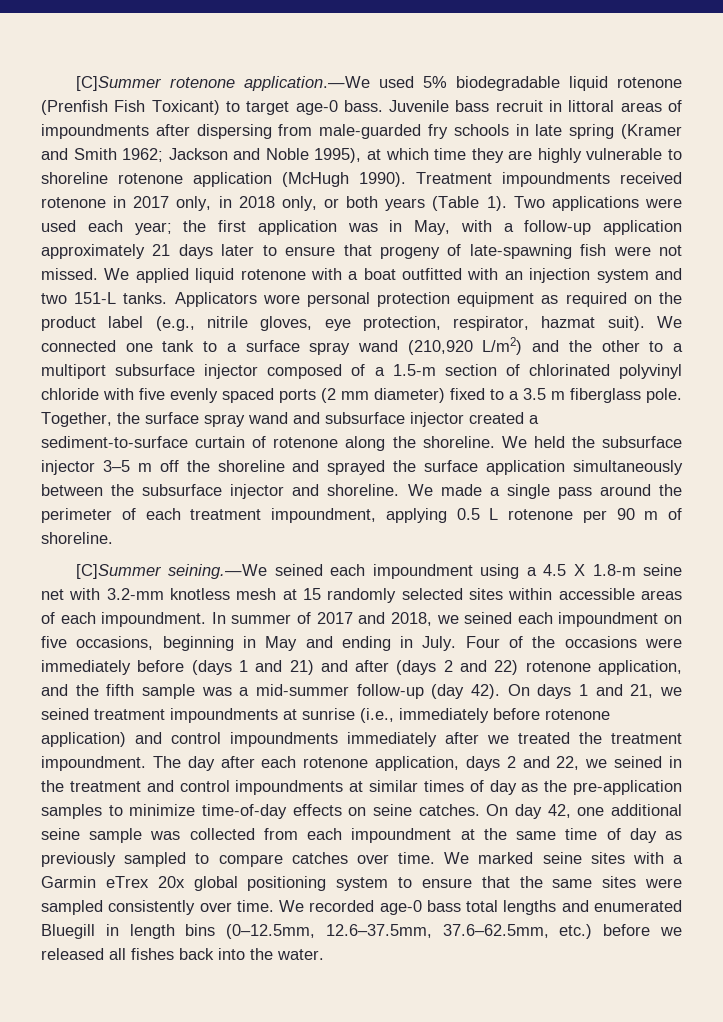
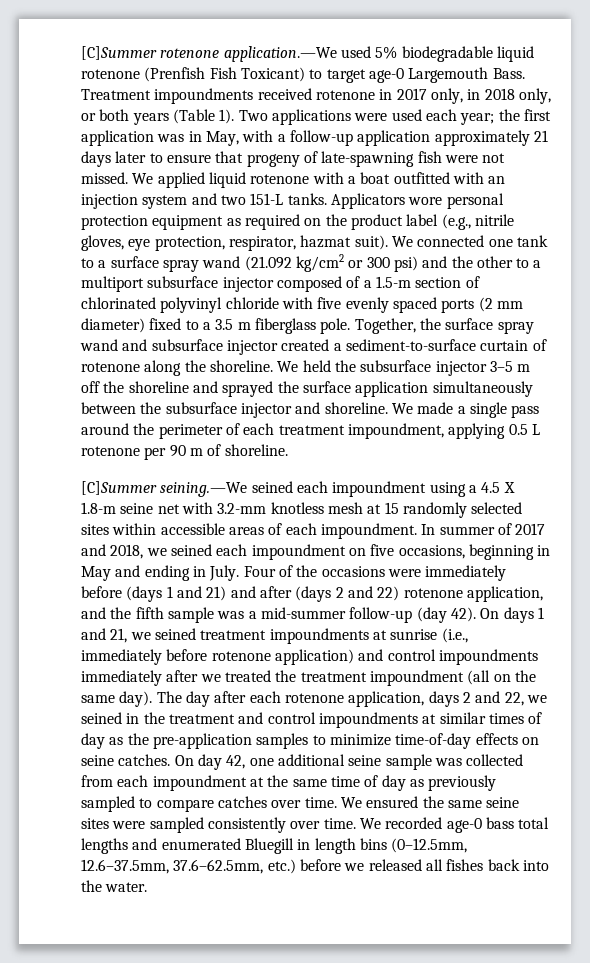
- [C]Summer rotenone application.—We used 5% biodegradable liquid rotenone (Prenfish Fish Toxicant) to target age-0 bass. Juvenile bass recruit in littoral areas of impoundments after dispersing from male-guarded fry schools in late spring (Kramer and Smith 1962; Jackson and Noble 1995), at which time they are highly vulnerable to shoreline rotenone application (McHugh 1990).
+ [C]Summer rotenone application.—We used 5% biodegradable liquid rotenone (Prenfish Fish Toxicant) to target age-0 Largemouth Bass.
- We connected one tank to a surface spray wand (210,920 L/m2) and the other to a multiport subsurface injector composed of a 1.5-m section of chlorinated polyvinyl chloride with five evenly spaced ports (2 mm diameter) fixed to a 3.5 m fiberglass pole.
+ We connected one tank to a surface spray wand (21.092 kg/cm2 or 300 psi) and the other to a multiport subsurface injector composed of a 1.5-m section of chlorinated polyvinyl chloride with five evenly spaced ports (2 mm diameter) fixed to a 3.5 m fiberglass pole.
- On days 1 and 21, we seined treatment impoundments at sunrise (i.e., immediately before rotenone application) and control impoundments immediately after we treated the treatment impoundment.
+ On days 1 and 21, we seined treatment impoundments at sunrise (i.e., immediately before rotenone application) and control impoundments immediately after we treated the treatment impoundment (all on the same day).
- We marked seine sites with a Garmin eTrex 20x global positioning system to ensure that the same sites were sampled consistently over time.
+ We ensured the same seine sites were sampled consistently over time.

